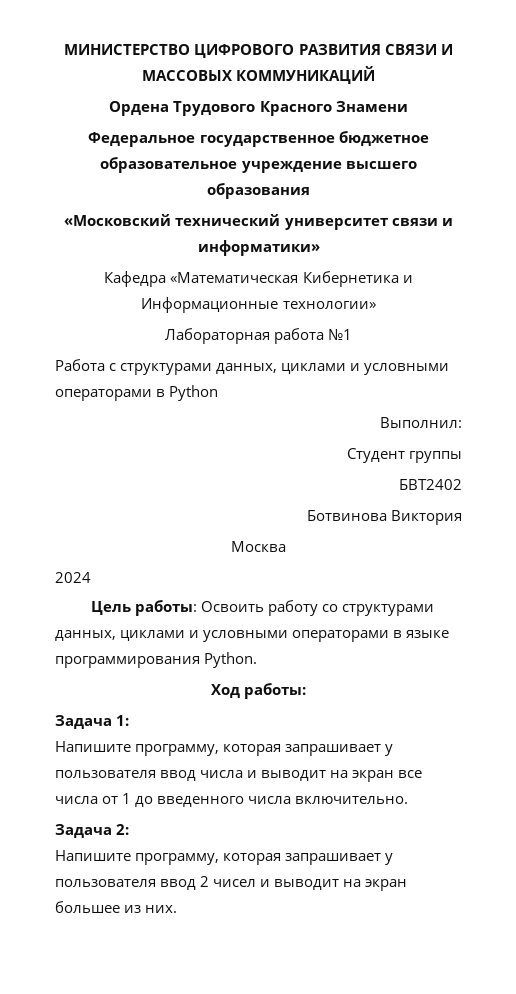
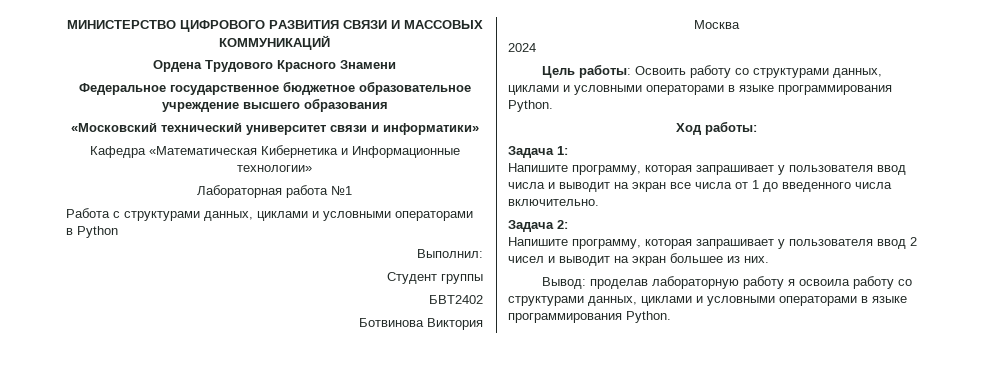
+ Вывод: проделав лабораторную работу я освоила работу со структурами данных, циклами и условными операторами в языке программирования Python.

